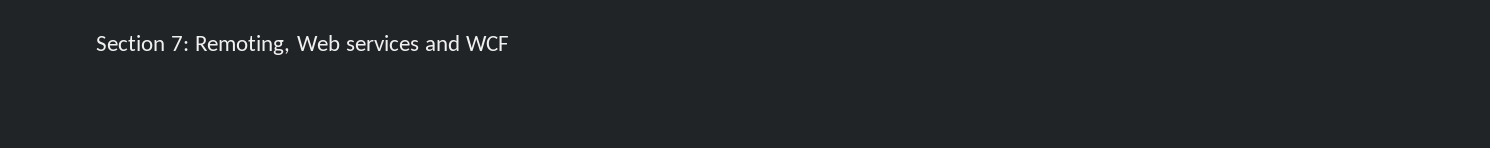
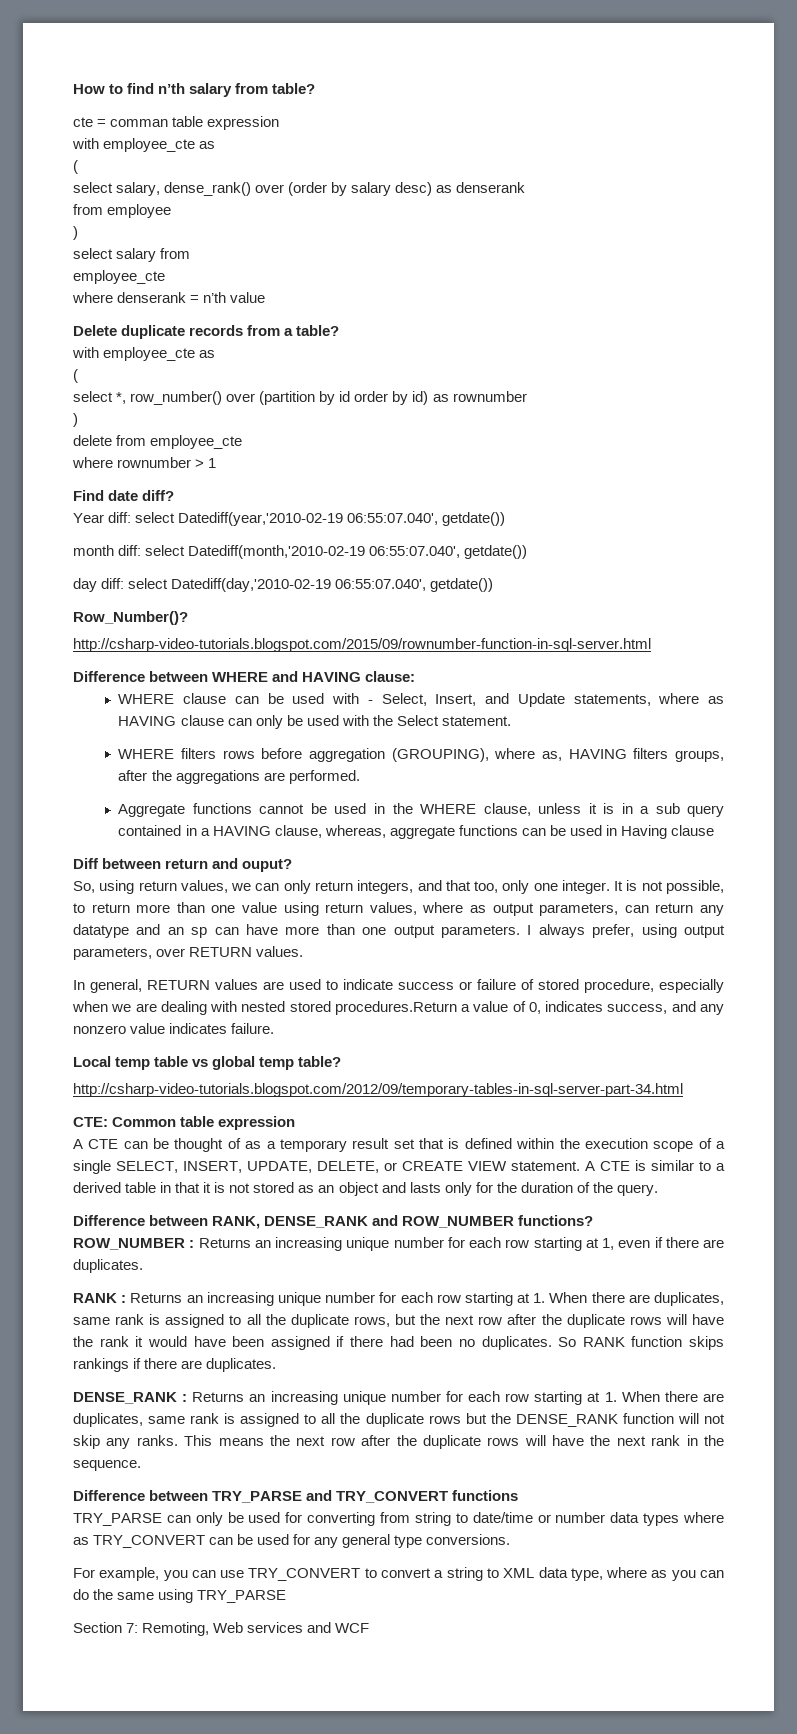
+ How to find n’th salary from table?
+ cte = comman table expression
+ with employee_cte as
+ (
+ select salary, dense_rank() over (order by salary desc) as denserank
+ from employee
+ )
+ select salary from
+ employee_cte
+ where denserank = n’th value
+ Delete duplicate records from a table?
+ with employee_cte as
+ (
+ select *, row_number() over (partition by id order by id) as rownumber
+ )
+ delete from employee_cte
+ where rownumber > 1
+ Find date diff?
+ Year diff: select Datediff(year,'2010-02-19 06:55:07.040', getdate())
+ month diff: select Datediff(month,'2010-02-19 06:55:07.040', getdate())
+ day diff: select Datediff(day,'2010-02-19 06:55:07.040', getdate())
+ Row_Number()?
+ http://csharp-video-tutorials.blogspot.com/2015/09/rownumber-function-in-sql-server.html
+ Difference between WHERE and HAVING clause:
+ WHERE clause can be used with - Select, Insert, and Update statements, where as HAVING clause can only be used with the Select statement.
+ WHERE filters rows before aggregation (GROUPING), where as, HAVING filters groups, after the aggregations are performed.
+ Aggregate functions cannot be used in the WHERE clause, unless it is in a sub query contained in a HAVING clause, whereas, aggregate functions can be used in Having clause
+ Diff between return and ouput?
+ So, using return values, we can only return integers, and that too, only one integer. It is not possible, to return more than one value using return values, where as output parameters, can return any datatype and an sp can have more than one output parameters. I always prefer, using output parameters, over RETURN values.
+ In general, RETURN values are used to indicate success or failure of stored procedure, especially when we are dealing with nested stored procedures.Return a value of 0, indicates success, and any nonzero value indicates failure.
+ Local temp table vs global temp table?
+ http://csharp-video-tutorials.blogspot.com/2012/09/temporary-tables-in-sql-server-part-34.html
+ CTE: Common table expression
+ A CTE can be thought of as a temporary result set that is defined within the execution scope of a single SELECT, INSERT, UPDATE, DELETE, or CREATE VIEW statement. A CTE is similar to a derived table in that it is not stored as an object and lasts only for the duration of the query.
+ Difference between RANK, DENSE_RANK and ROW_NUMBER functions?
+ ROW_NUMBER : Returns an increasing unique number for each row starting at 1, even if there are duplicates.
+ RANK : Returns an increasing unique number for each row starting at 1. When there are duplicates, same rank is assigned to all the duplicate rows, but the next row after the duplicate rows will have the rank it would have been assigned if there had been no duplicates. So RANK function skips rankings if there are duplicates.
+ DENSE_RANK : Returns an increasing unique number for each row starting at 1. When there are duplicates, same rank is assigned to all the duplicate rows but the DENSE_RANK function will not skip any ranks. This means the next row after the duplicate rows will have the next rank in the sequence.
+ Difference between TRY_PARSE and TRY_CONVERT functions
+ TRY_PARSE can only be used for converting from string to date/time or number data types where as TRY_CONVERT can be used for any general type conversions.
+ For example, you can use TRY_CONVERT to convert a string to XML data type, where as you can do the same using TRY_PARSE

